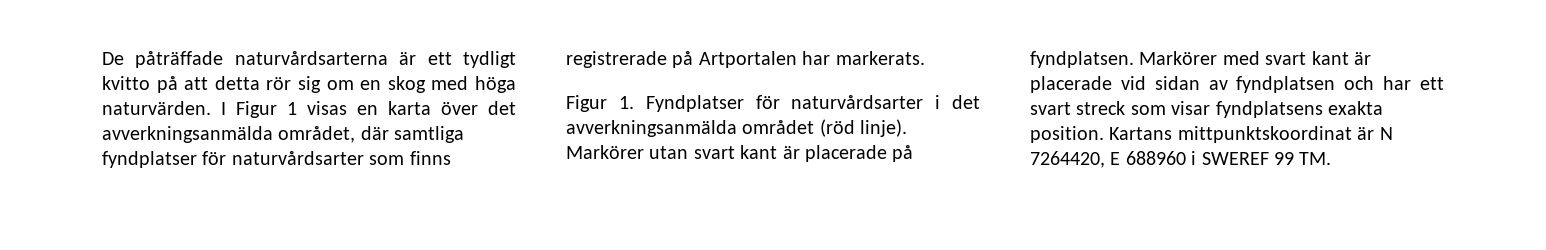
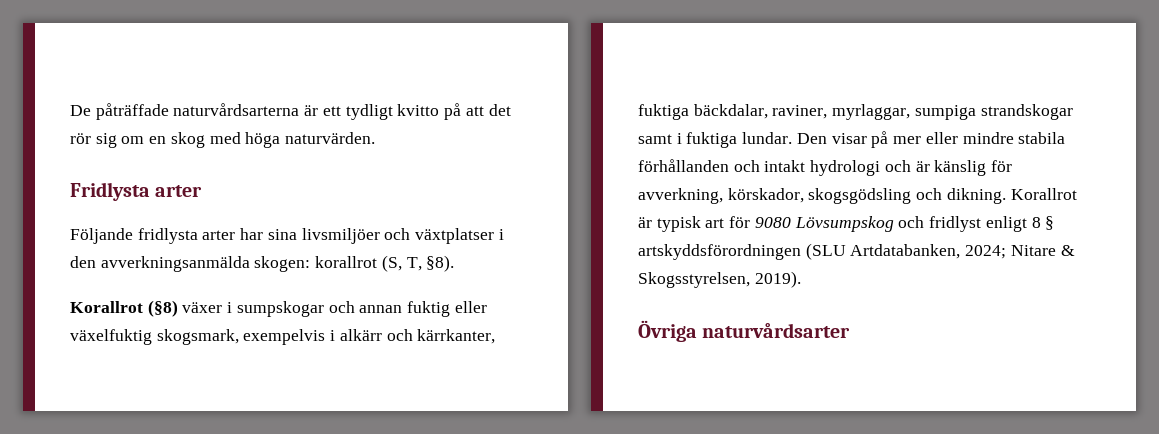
- De påträffade naturvårdsarterna är ett tydligt kvitto på att detta rör sig om en skog med höga naturvärden. I Figur 1 visas en karta över det avverkningsanmälda området, där samtliga fyndplatser för naturvårdsarter som finns registrerade på Artportalen har markerats.
- Figur 1. Fyndplatser för naturvårdsarter i det avverkningsanmälda området (röd linje). Markörer utan svart kant är placerade på fyndplatsen. Markörer med svart kant är placerade vid sidan av fyndplatsen och har ett svart streck som visar fyndplatsens exakta position. Kartans mittpunktskoordinat är N 7264420, E 688960 i SWEREF 99 TM.
+ De påträffade naturvårdsarterna är ett tydligt kvitto på att det rör sig om en skog med höga naturvärden.
+ Fridlysta arter
+ Följande fridlysta arter har sina livsmiljöer och växtplatser i den avverkningsanmälda skogen: korallrot (S, T, §8).
+ Korallrot (§8) växer i sumpskogar och annan fuktig eller växelfuktig skogsmark, exempelvis i alkärr och kärrkanter, fuktiga bäckdalar, raviner, myrlaggar, sumpiga strandskogar samt i fuktiga lundar. Den visar på mer eller mindre stabila förhållanden och intakt hydrologi och är känslig för avverkning, körskador, skogsgödsling och dikning. Korallrot är typisk art för 9080 Lövsumpskog och fridlyst enligt 8 § artskyddsförordningen (SLU Artdatabanken, 2024; Nitare & Skogsstyrelsen, 2019).
+ Övriga naturvårdsarter

